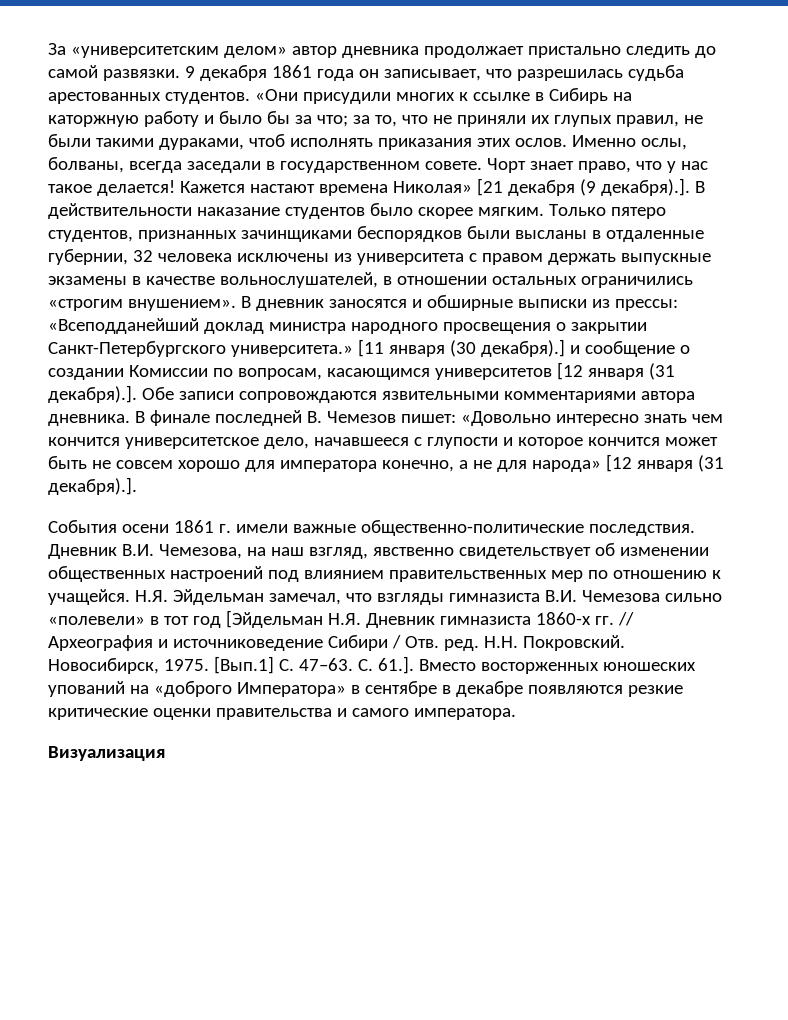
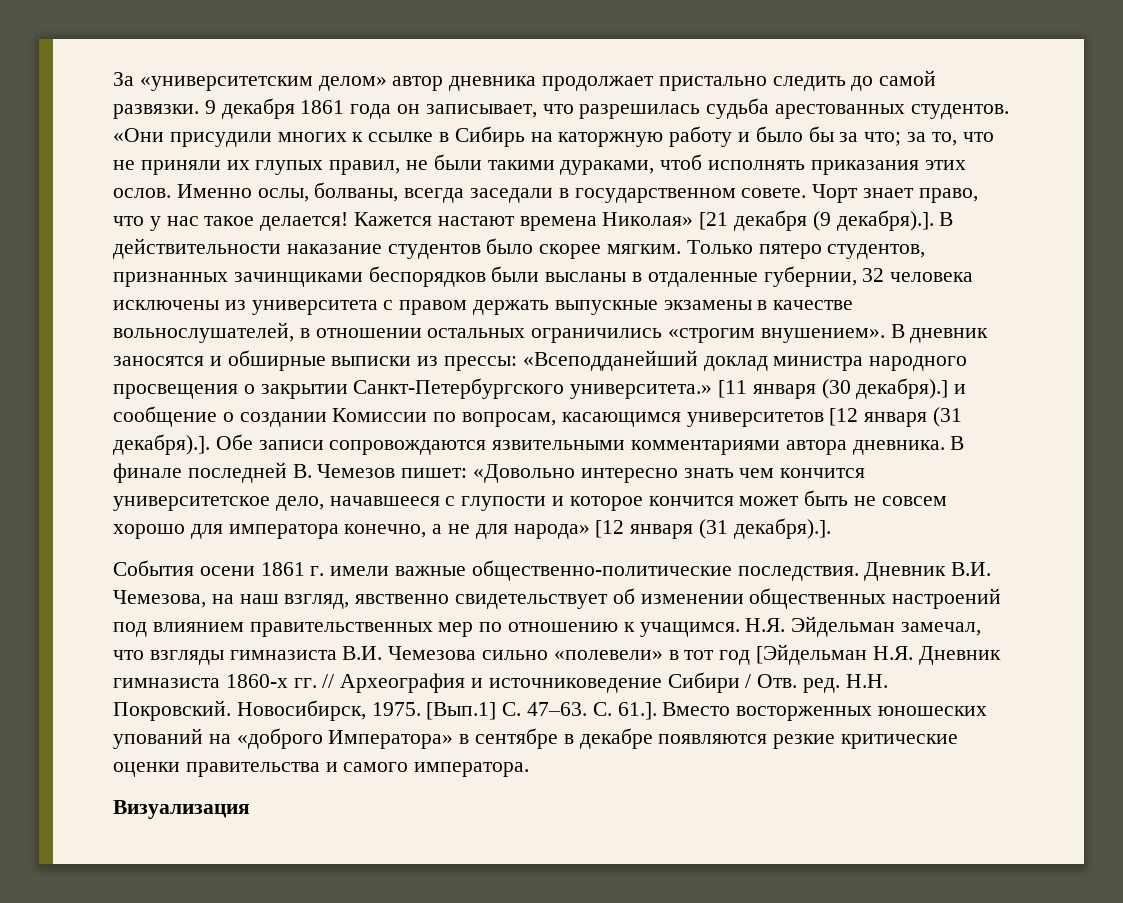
- Дневник В.И. Чемезова, на наш взгляд, явственно свидетельствует об изменении общественных настроений под влиянием правительственных мер по отношению к учащейся.
+ Дневник В.И. Чемезова, на наш взгляд, явственно свидетельствует об изменении общественных настроений под влиянием правительственных мер по отношению к учащимся.

